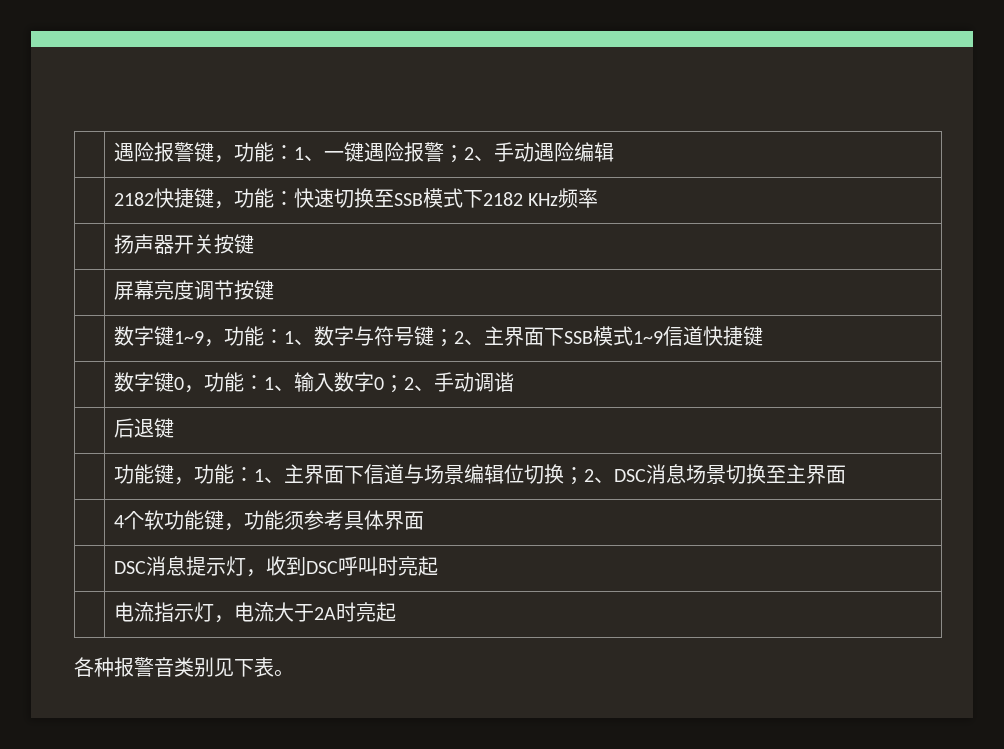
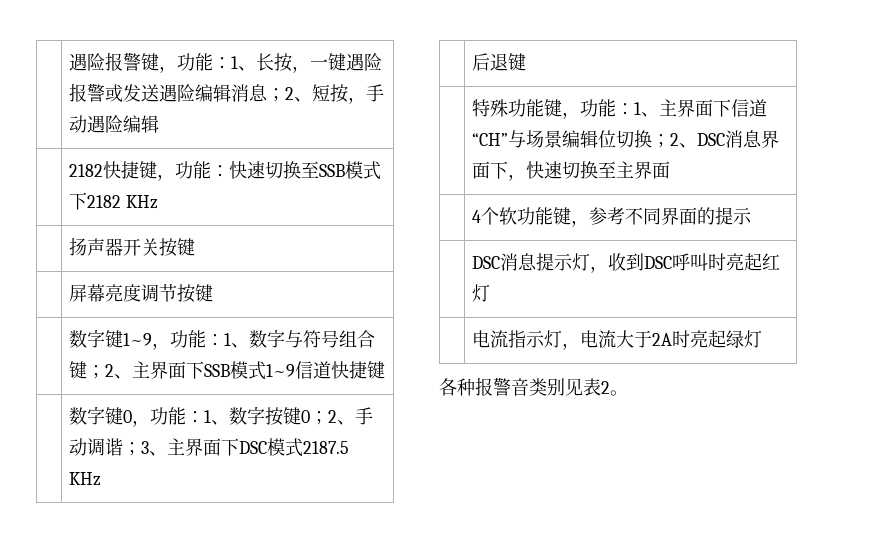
- | 遇险报警键，功能：1、一键遇险报警；2、手动遇险编辑
+ | 遇险报警键，功能：1、长按，一键遇险报警或发送遇险编辑消息；2、短按，手动遇险编辑
- | 2182快捷键，功能：快速切换至SSB模式下2182 KHz频率
+ | 2182快捷键，功能：快速切换至SSB模式下2182 KHz
- | 数字键1~9，功能：1、数字与符号键；2、主界面下SSB模式1~9信道快捷键
+ | 数字键1~9，功能：1、数字与符号组合键；2、主界面下SSB模式1~9信道快捷键
- | 数字键0，功能：1、输入数字0；2、手动调谐
+ | 数字键0，功能：1、数字按键0；2、手动调谐；3、主界面下DSC模式2187.5 KHz
- | 功能键，功能：1、主界面下信道与场景编辑位切换；2、DSC消息场景切换至主界面
+ | 特殊功能键，功能：1、主界面下信道“CH”与场景编辑位切换；2、DSC消息界面下，快速切换至主界面
- | 4个软功能键，功能须参考具体界面
+ | 4个软功能键，参考不同界面的提示
- | DSC消息提示灯，收到DSC呼叫时亮起
+ | DSC消息提示灯，收到DSC呼叫时亮起红灯
- | 电流指示灯，电流大于2A时亮起
+ | 电流指示灯，电流大于2A时亮起绿灯
- 各种报警音类别见下表。
+ 各种报警音类别见表2。

